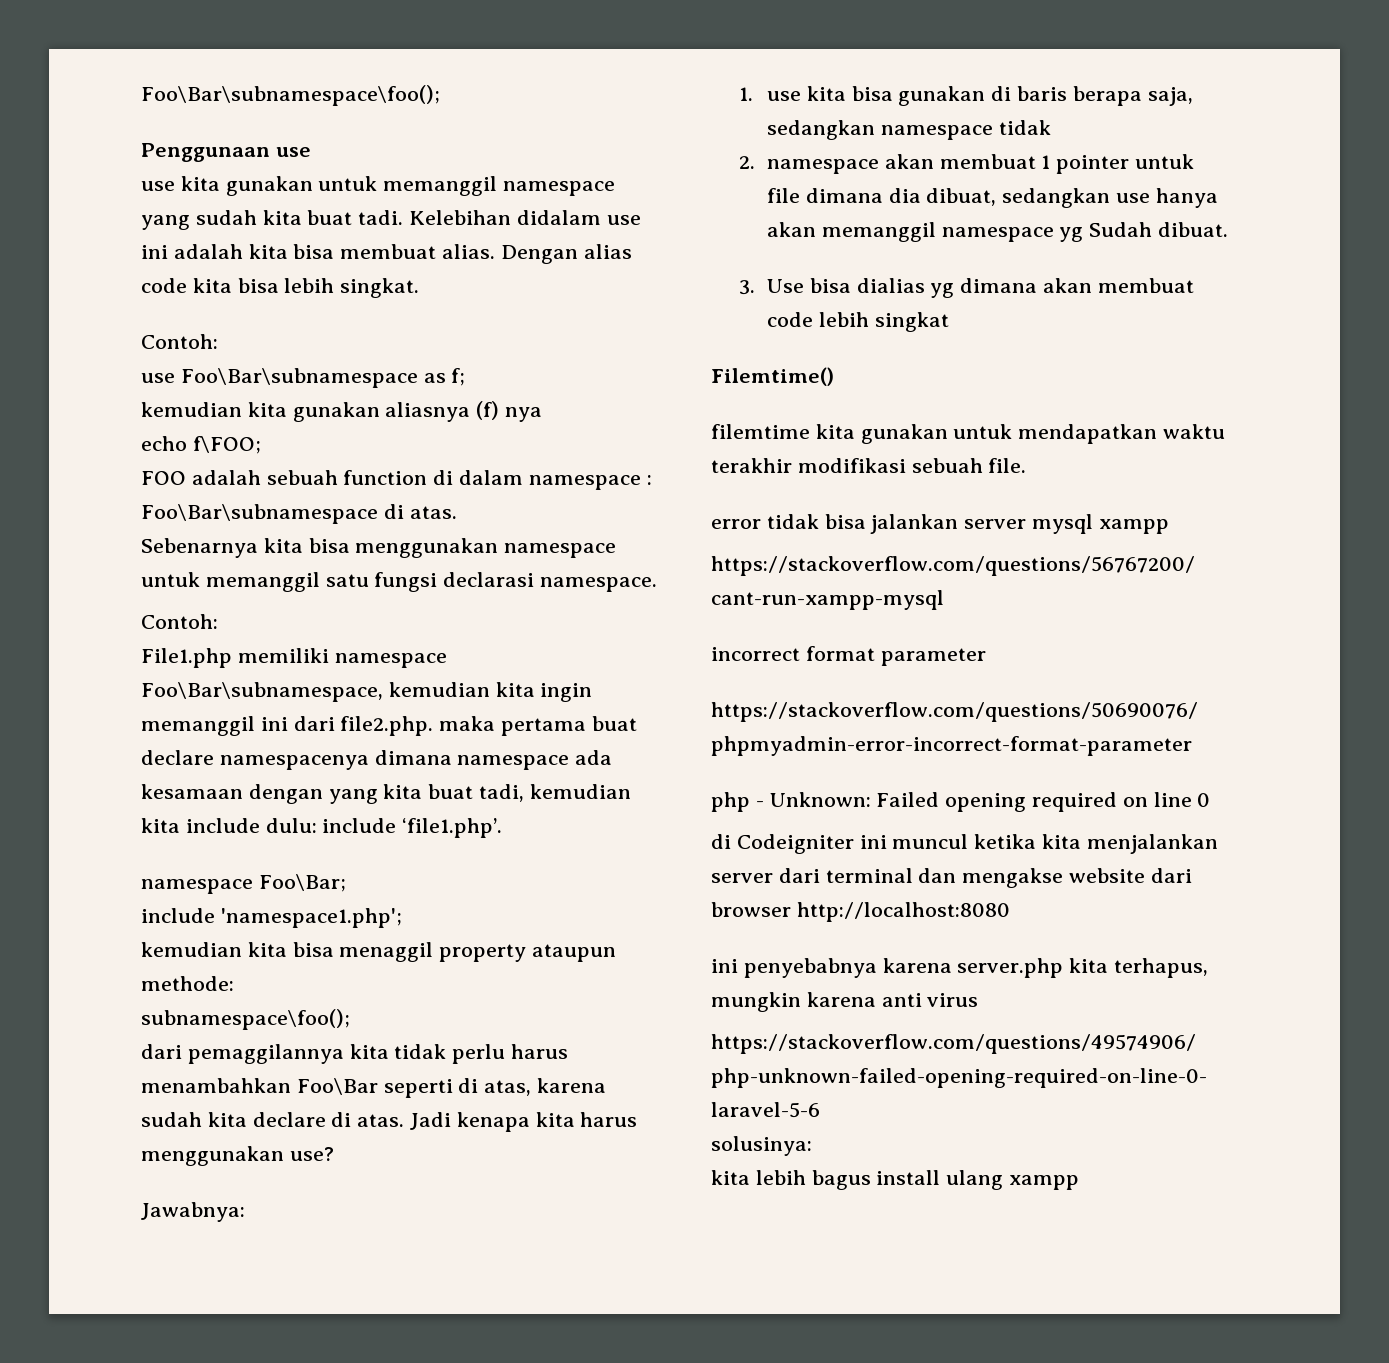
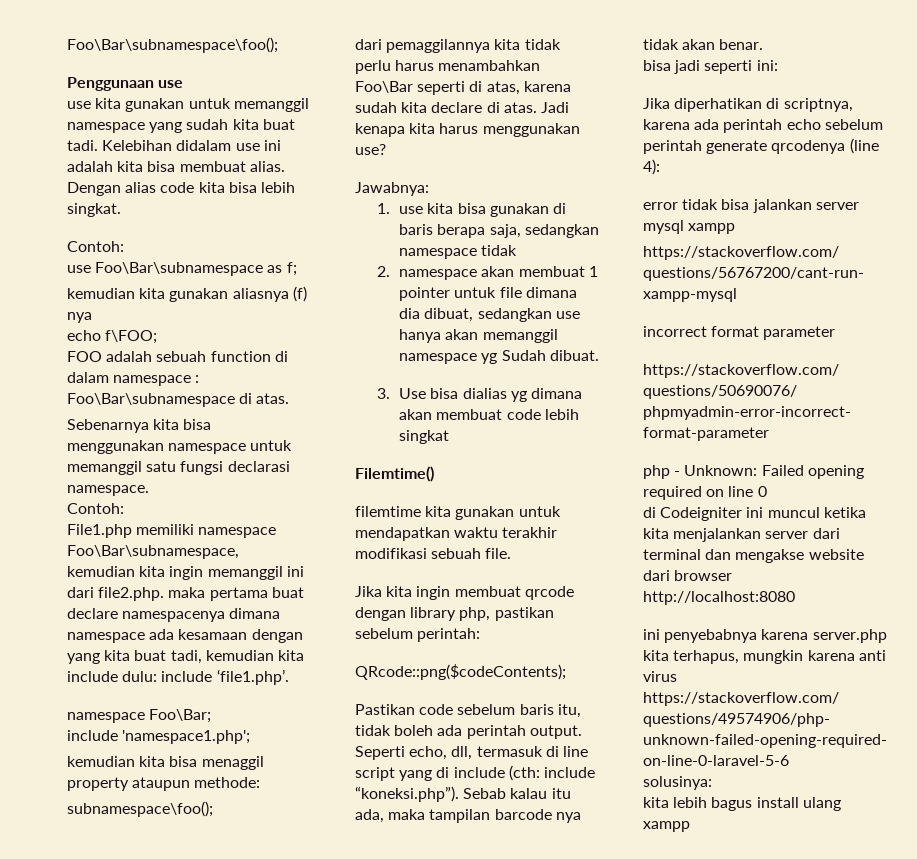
+ Jika kita ingin membuat qrcode dengan library php, pastikan sebelum perintah:
+ QRcode::png($codeContents);
+ Pastikan code sebelum baris itu, tidak boleh ada perintah output. Seperti echo, dll, termasuk di line script yang di include (cth: include “koneksi.php”). Sebab kalau itu ada, maka tampilan barcode nya tidak akan benar.
+ bisa jadi seperti ini:
+ Jika diperhatikan di scriptnya, karena ada perintah echo sebelum perintah generate qrcodenya (line 4):

